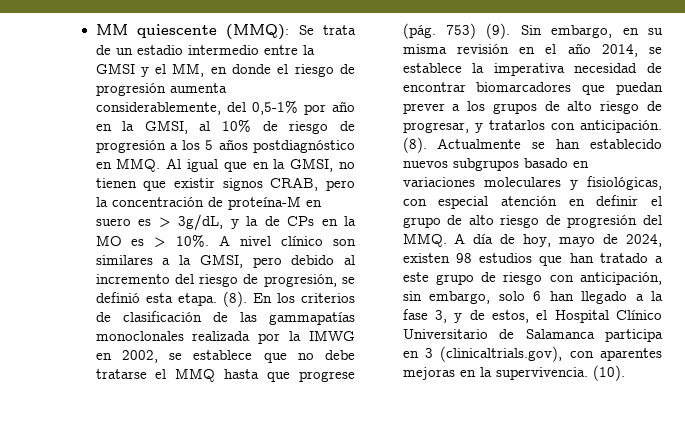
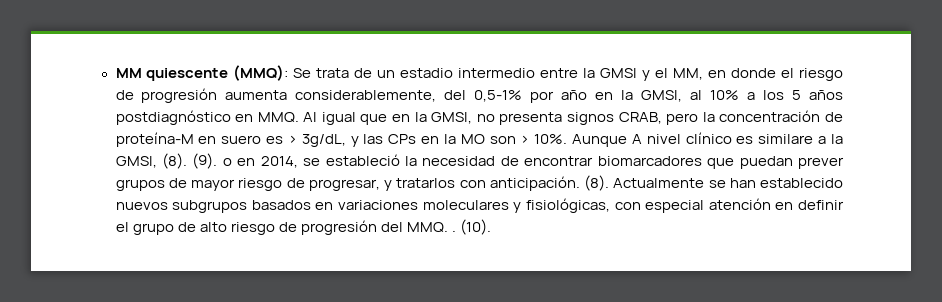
- Se trata de un estadio intermedio entre la GMSI y el MM, en donde el riesgo de progresión aumenta considerablemente, del 0,5-1% por año en la GMSI, al 10% de riesgo de progresión a los 5 años postdiagnóstico en MMQ. Al igual que en la GMSI, no tienen que existir signos CRAB, pero la concentración de proteína-M en suero es > 3g/dL, y la de CPs en la MO es > 10%.
+ Se trata de un estadio intermedio entre la GMSI y el MM, en donde el riesgo de progresión aumenta considerablemente, del 0,5-1% por año en la GMSI, al 10% a los 5 años postdiagnóstico en MMQ. Al igual que en la GMSI, no presenta signos CRAB, pero la concentración de proteína-M en suero es > 3g/dL, y las CPs en la MO son > 10%.
- A nivel clínico son similares a la GMSI, pero debido al incremento del riesgo de progresión, se definió esta etapa. (8). En los criterios de clasificación de las gammapatías monoclonales realizada por la IMWG en 2002, se establece que no debe tratarse el MMQ hasta que progrese (pág. 753) (9). Sin embargo, en su misma revisión en el año 2014, se establece la imperativa necesidad de encontrar biomarcadores que puedan prever a los grupos de alto riesgo de progresar, y tratarlos con anticipación.
+ Aunque A nivel clínico es similare a la GMSI, (8). (9). o en 2014, se estableció la necesidad de encontrar biomarcadores que puedan prever grupos de mayor riesgo de progresar, y tratarlos con anticipación.
- Actualmente se han establecido nuevos subgrupos basado en variaciones moleculares y fisiológicas, con especial atención en definir el grupo de alto riesgo de progresión del MMQ. A día de hoy, mayo de 2024, existen 98 estudios que han tratado a este grupo de riesgo con anticipación, sin embargo, solo 6 han llegado a la fase 3, y de estos, el Hospital Clínico Universitario de Salamanca participa en 3 (clinicaltrials.gov), con aparentes mejoras en la supervivencia.
+ Actualmente se han establecido nuevos subgrupos basados en variaciones moleculares y fisiológicas, con especial atención en definir el grupo de alto riesgo de progresión del MMQ. .

